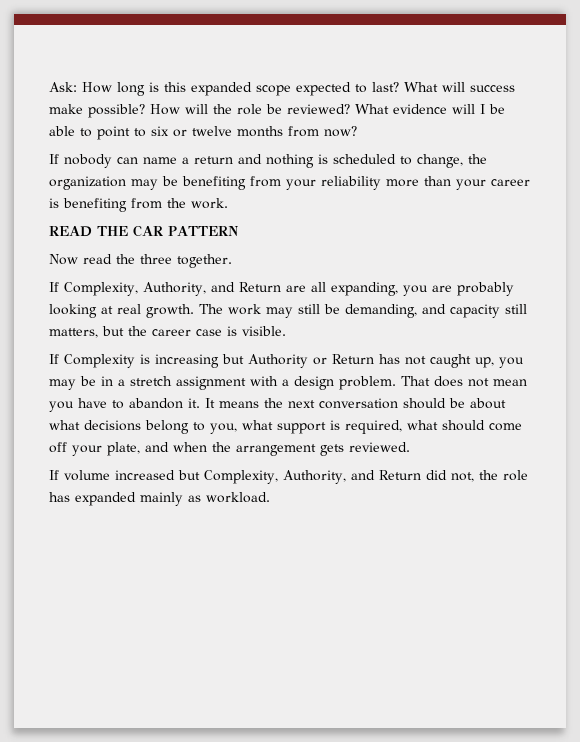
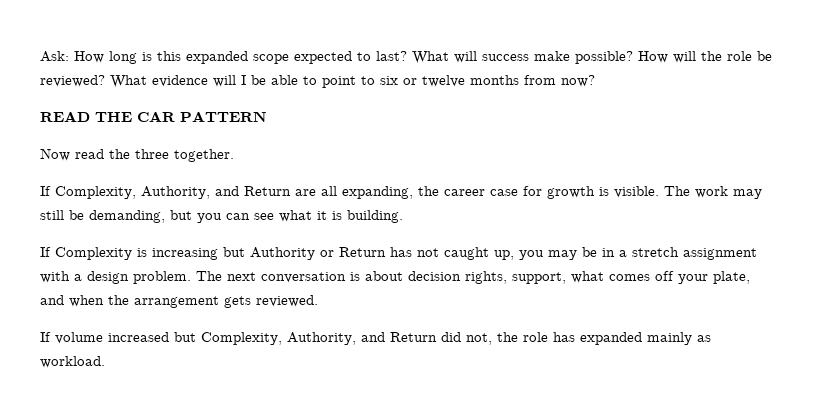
- If nobody can name a return and nothing is scheduled to change, the organization may be benefiting from your reliability more than your career is benefiting from the work.
- If Complexity, Authority, and Return are all expanding, you are probably looking at real growth.
+ If Complexity, Authority, and Return are all expanding, the career case for growth is visible.
- The work may still be demanding, and capacity still matters, but the career case is visible.
+ The work may still be demanding, but you can see what it is building.
- That does not mean you have to abandon it. It means the next conversation should be about what decisions belong to you, what support is required, what should come off your plate, and when the arrangement gets reviewed.
+ The next conversation is about decision rights, support, what comes off your plate, and when the arrangement gets reviewed.

